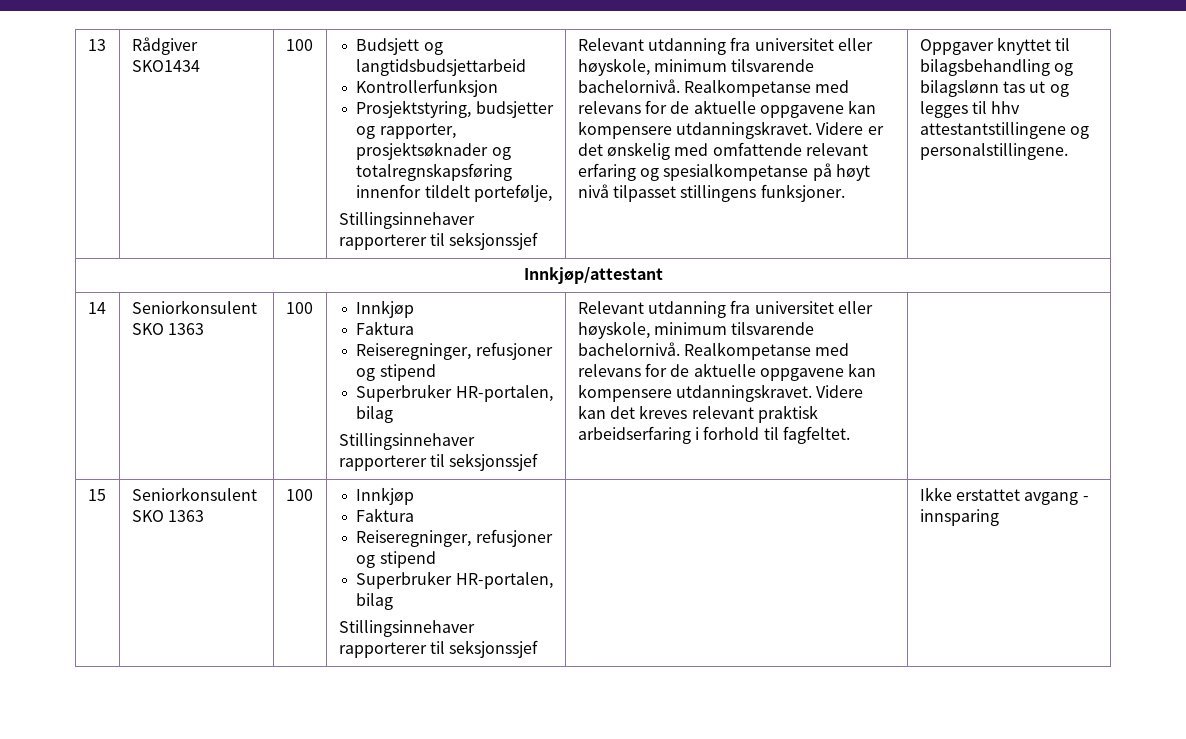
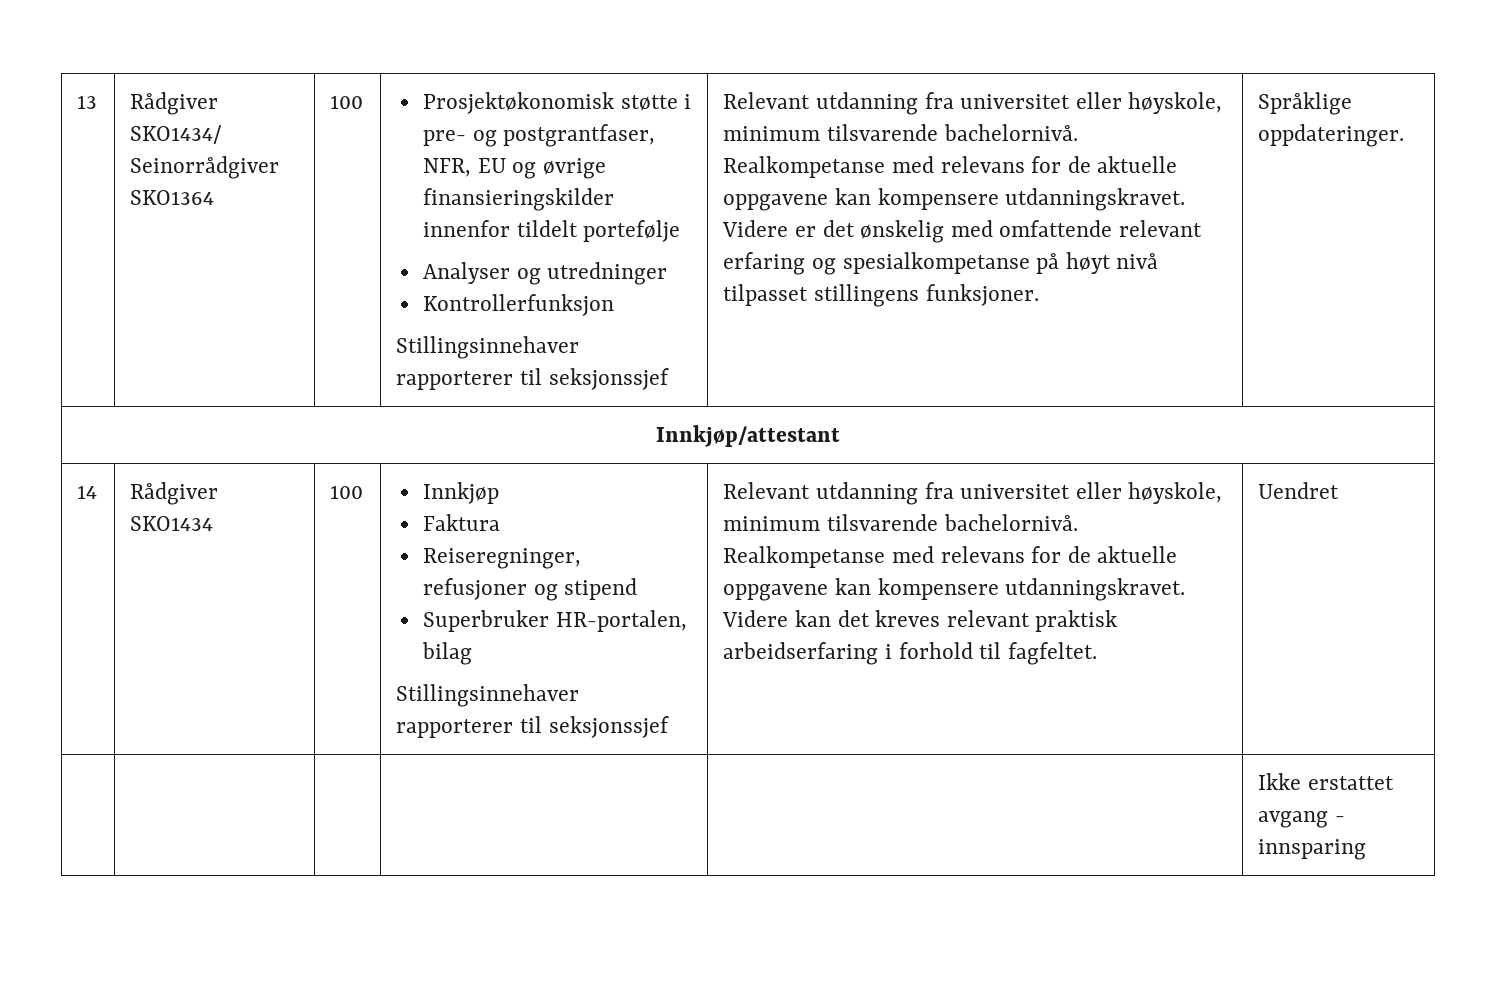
- Rådgiver SKO1434 | 100 | Budsjett og langtidsbudsjettarbeid
+ Rådgiver SKO1434/ Seinorrådgiver SKO1364 | 100 | Prosjektøkonomisk støtte i pre- og postgrantfaser, NFR, EU og øvrige finansieringskilder innenfor tildelt portefølje
+ Analyser og utredninger
  Kontrollerfunksjon
- Prosjektstyring, budsjetter og rapporter, prosjektsøknader og totalregnskapsføring innenfor tildelt portefølje,
- Oppgaver knyttet til bilagsbehandling og bilagslønn tas ut og legges til hhv attestantstillingene og personalstillingene.
+ Språklige oppdateringer.
- 14 | Seniorkonsulent SKO 1363
+ 14 | Rådgiver SKO1434
- 15 | Seniorkonsulent SKO 1363 | 100 | Innkjøp
- Faktura
- Reiseregninger, refusjoner og stipend
- Superbruker HR-portalen, bilag
- Stillingsinnehaver rapporterer til seksjonssjef | | Ikke erstattet avgang - innsparing
+ Uendret
+ | | | | | Ikke erstattet avgang - innsparing

